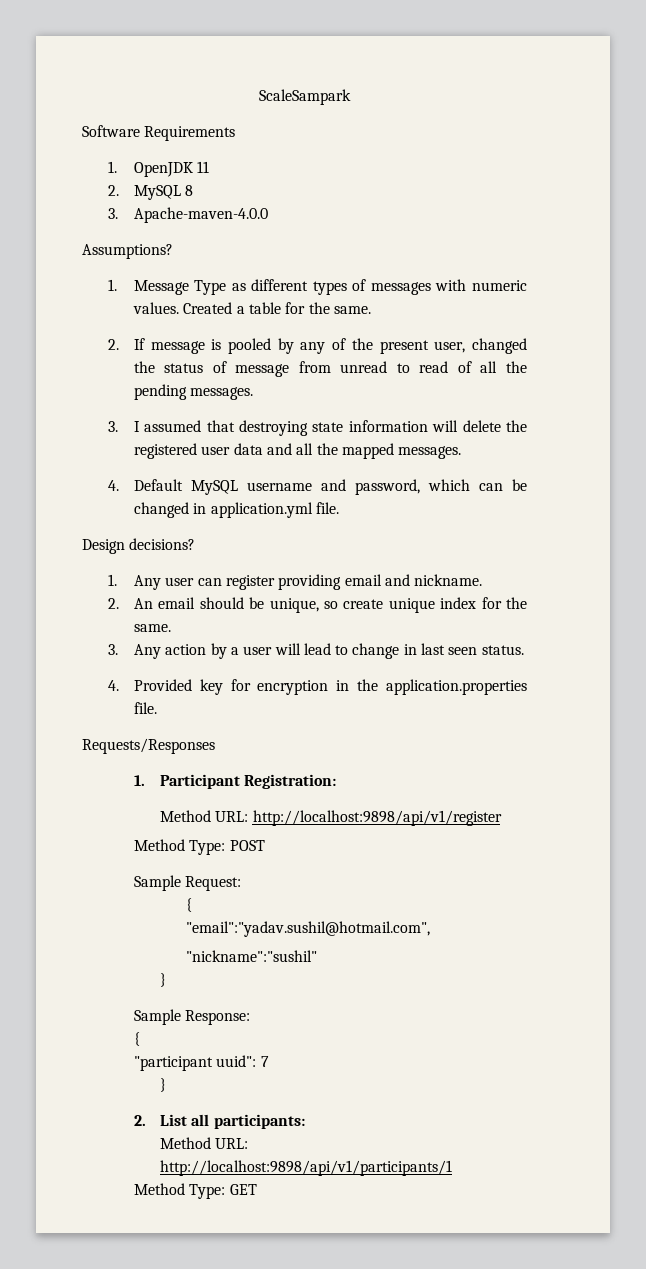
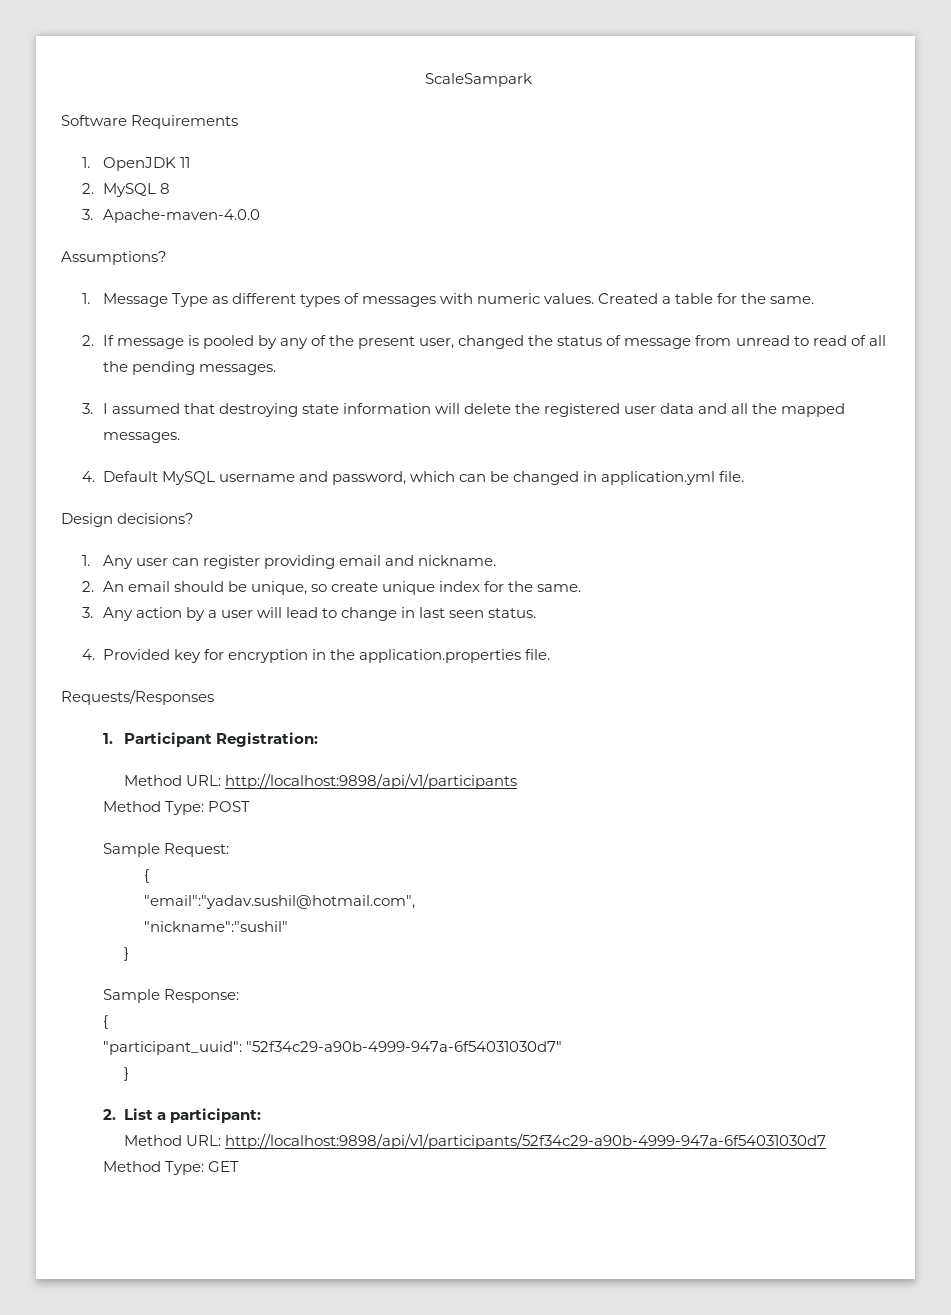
- Method URL: http://localhost:9898/api/v1/register
+ Method URL: http://localhost:9898/api/v1/participants
- "participant uuid": 7
+ "participant_uuid": "52f34c29-a90b-4999-947a-6f54031030d7"
- 2. List all participants:
- Method URL: http://localhost:9898/api/v1/participants/1
+ 2. List a participant:
+ Method URL: http://localhost:9898/api/v1/participants/52f34c29-a90b-4999-947a-6f54031030d7

